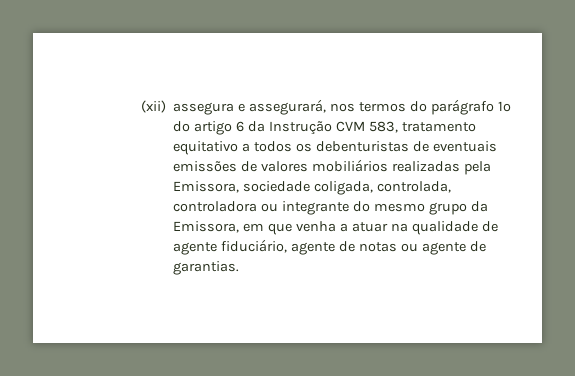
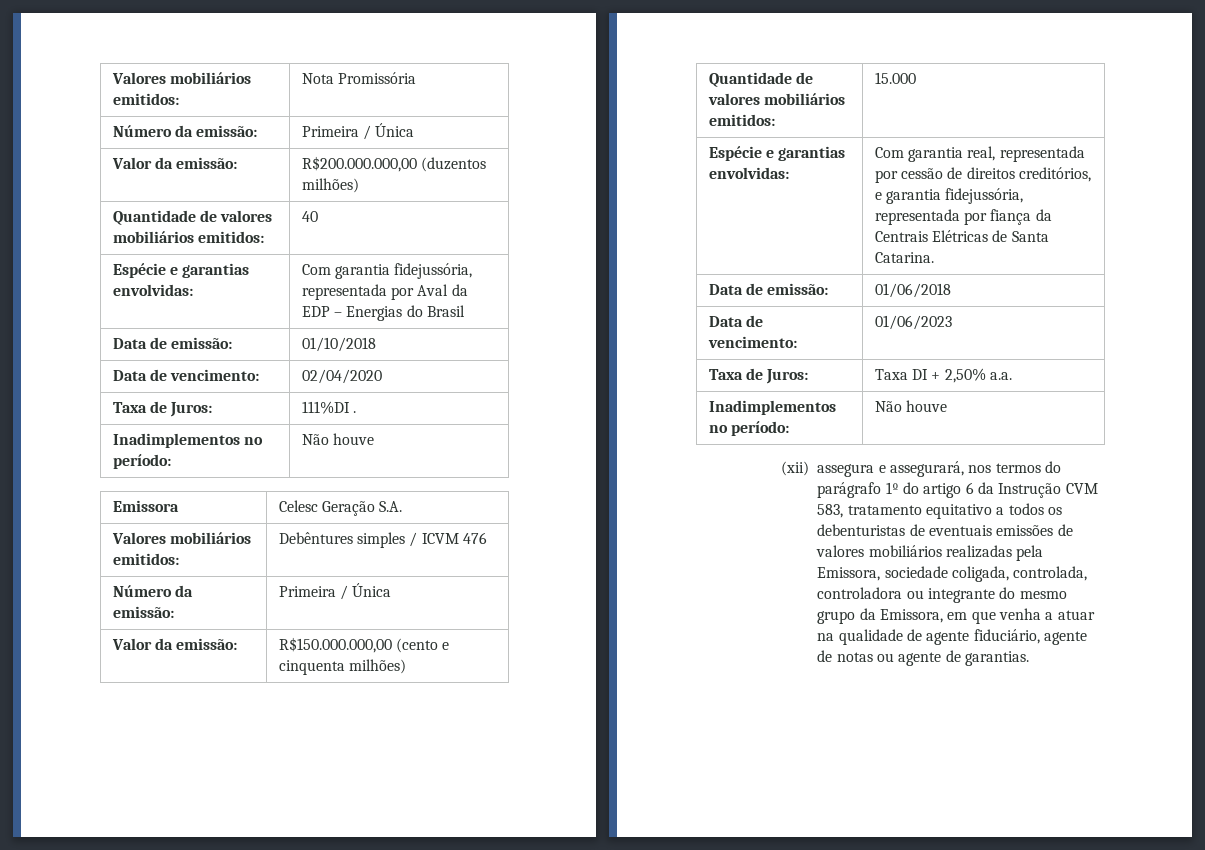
+ Valores mobiliários emitidos: | Nota Promissória
+ Número da emissão: | Primeira / Única
+ Valor da emissão: | R$200.000.000,00 (duzentos milhões)
+ Quantidade de valores mobiliários emitidos: | 40
+ Espécie e garantias envolvidas: | Com garantia fidejussória, representada por Aval da EDP – Energias do Brasil
+ Data de emissão: | 01/10/2018
+ Data de vencimento: | 02/04/2020
+ Taxa de Juros: | 111%DI .
+ Inadimplementos no período: | Não houve
+ Emissora | Celesc Geração S.A.
+ Valores mobiliários emitidos: | Debêntures simples / ICVM 476
+ Número da emissão: | Primeira / Única
+ Valor da emissão: | R$150.000.000,00 (cento e cinquenta milhões)
+ Quantidade de valores mobiliários emitidos: | 15.000
+ Espécie e garantias envolvidas: | Com garantia real, representada por cessão de direitos creditórios, e garantia fidejussória, representada por fiança da Centrais Elétricas de Santa Catarina.
+ Data de emissão: | 01/06/2018
+ Data de vencimento: | 01/06/2023
+ Taxa de Juros: | Taxa DI + 2,50% a.a.
+ Inadimplementos no período: | Não houve

